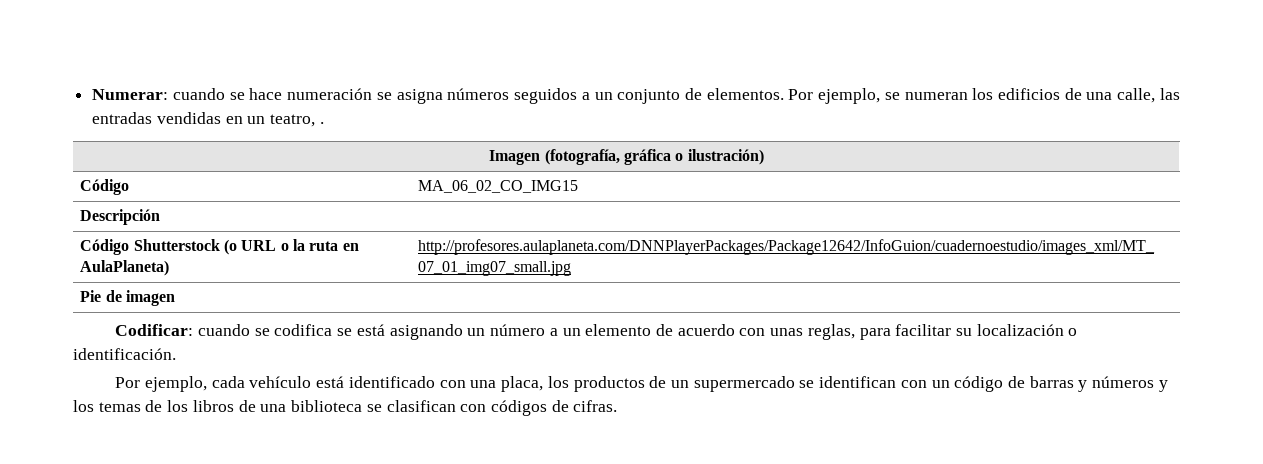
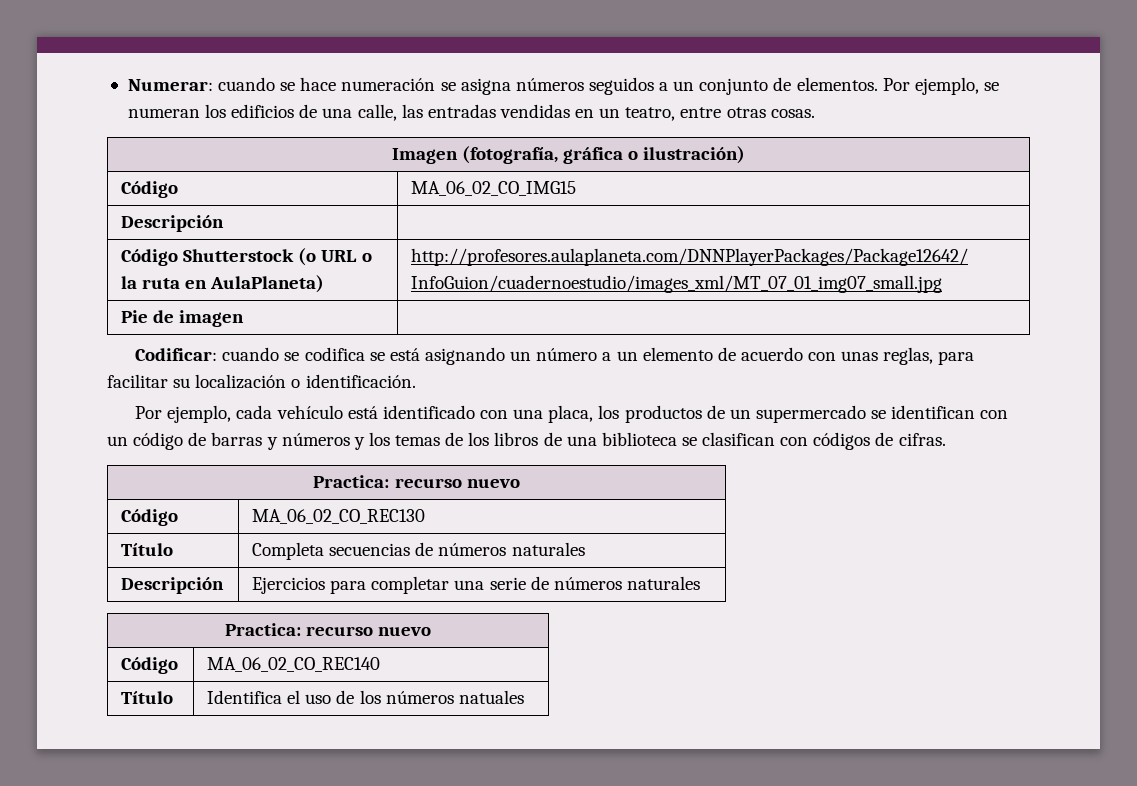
- Por ejemplo, se numeran los edificios de una calle, las entradas vendidas en un teatro, .
+ Por ejemplo, se numeran los edificios de una calle, las entradas vendidas en un teatro, entre otras cosas.
  Por ejemplo, cada vehículo está identificado con una placa, los productos de un supermercado se identifican con un código de barras y números y los temas de los libros de una biblioteca se clasifican con códigos de cifras.
+ Practica: recurso nuevo
+ Código | MA_06_02_CO_REC130
+ Título | Completa secuencias de números naturales
+ Descripción | Ejercicios para completar una serie de números naturales
+ Practica: recurso nuevo
+ Código | MA_06_02_CO_REC140
+ Título | Identifica el uso de los números natuales

